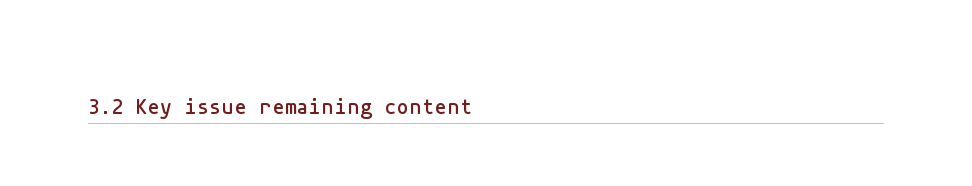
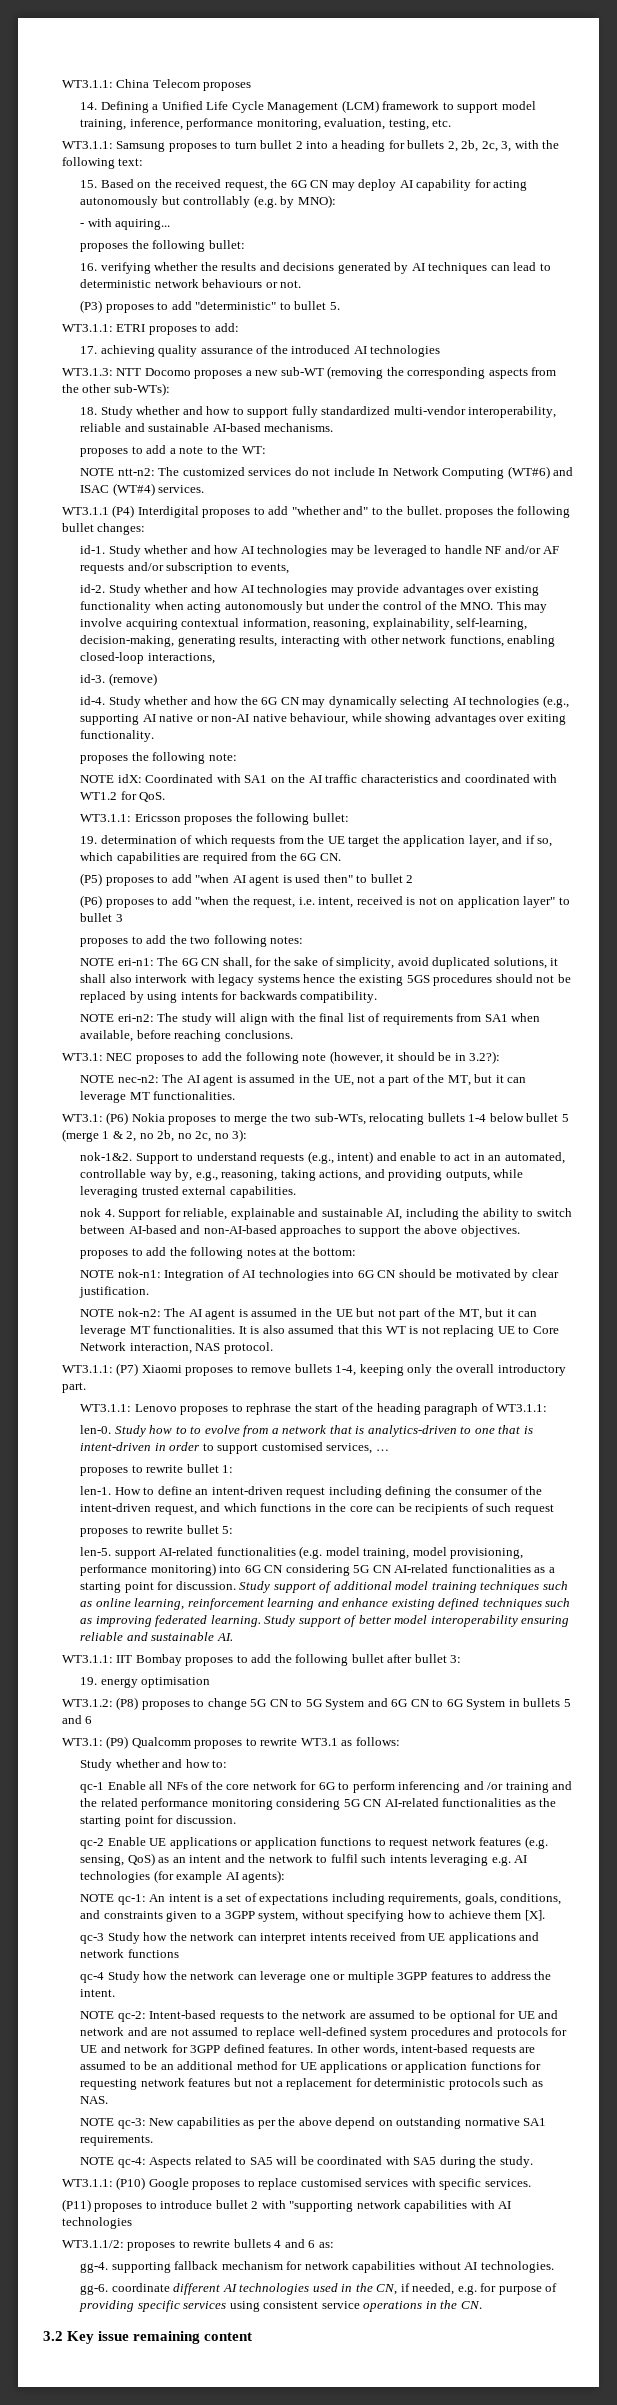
+ WT3.1.1: China Telecom proposes
+ 14. Defining a Unified Life Cycle Management (LCM) framework to support model training, inference, performance monitoring, evaluation, testing, etc.
+ WT3.1.1: Samsung proposes to turn bullet 2 into a heading for bullets 2, 2b, 2c, 3, with the following text:
+ 15. Based on the received request, the 6G CN may deploy AI capability for acting autonomously but controllably (e.g. by MNO):
+ - with aquiring...
+ proposes the following bullet:
+ 16. verifying whether the results and decisions generated by AI techniques can lead to deterministic network behaviours or not.
+ (P3) proposes to add "deterministic" to bullet 5.
+ WT3.1.1: ETRI proposes to add:
+ 17. achieving quality assurance of the introduced AI technologies
+ WT3.1.3: NTT Docomo proposes a new sub-WT (removing the corresponding aspects from the other sub-WTs):
+ 18. Study whether and how to support fully standardized multi-vendor interoperability, reliable and sustainable AI-based mechanisms.
+ proposes to add a note to the WT:
+ NOTE ntt-n2: The customized services do not include In Network Computing (WT#6) and ISAC (WT#4) services.
+ WT3.1.1 (P4) Interdigital proposes to add "whether and" to the bullet. proposes the following bullet changes:
+ id-1. Study whether and how AI technologies may be leveraged to handle NF and/or AF requests and/or subscription to events,
+ id-2. Study whether and how AI technologies may provide advantages over existing functionality when acting autonomously but under the control of the MNO. This may involve acquiring contextual information, reasoning, explainability, self-learning, decision-making, generating results, interacting with other network functions, enabling closed-loop interactions,
+ id-3. (remove)
+ id-4. Study whether and how the 6G CN may dynamically selecting AI technologies (e.g., supporting AI native or non-AI native behaviour, while showing advantages over exiting functionality.
+ proposes the following note:
+ NOTE idX: Coordinated with SA1 on the AI traffic characteristics and coordinated with WT1.2 for QoS.
+ WT3.1.1: Ericsson proposes the following bullet:
+ 19. determination of which requests from the UE target the application layer, and if so, which capabilities are required from the 6G CN.
+ (P5) proposes to add "when AI agent is used then" to bullet 2
+ (P6) proposes to add "when the request, i.e. intent, received is not on application layer" to bullet 3
+ proposes to add the two following notes:
+ NOTE eri-n1: The 6G CN shall, for the sake of simplicity, avoid duplicated solutions, it shall also interwork with legacy systems hence the existing 5GS procedures should not be replaced by using intents for backwards compatibility.
+ NOTE eri-n2: The study will align with the final list of requirements from SA1 when available, before reaching conclusions.
+ WT3.1: NEC proposes to add the following note (however, it should be in 3.2?):
+ NOTE nec-n2: The AI agent is assumed in the UE, not a part of the MT, but it can leverage MT functionalities.
+ WT3.1: (P6) Nokia proposes to merge the two sub-WTs, relocating bullets 1-4 below bullet 5 (merge 1 & 2, no 2b, no 2c, no 3):
+ nok-1&2. Support to understand requests (e.g., intent) and enable to act in an automated, controllable way by, e.g., reasoning, taking actions, and providing outputs, while leveraging trusted external capabilities.
+ nok 4. Support for reliable, explainable and sustainable AI, including the ability to switch between AI-based and non-AI-based approaches to support the above objectives.
+ proposes to add the following notes at the bottom:
+ NOTE nok-n1: Integration of AI technologies into 6G CN should be motivated by clear justification.
+ NOTE nok-n2: The AI agent is assumed in the UE but not part of the MT, but it can leverage MT functionalities. It is also assumed that this WT is not replacing UE to Core Network interaction, NAS protocol.
+ WT3.1.1: (P7) Xiaomi proposes to remove bullets 1-4, keeping only the overall introductory part.
+ WT3.1.1: Lenovo proposes to rephrase the start of the heading paragraph of WT3.1.1:
+ len-0. Study how to to evolve from a network that is analytics-driven to one that is intent-driven in order to support customised services, …
+ proposes to rewrite bullet 1:
+ len-1. How to define an intent-driven request including defining the consumer of the intent-driven request, and which functions in the core can be recipients of such request
+ proposes to rewrite bullet 5:
+ len-5. support AI-related functionalities (e.g. model training, model provisioning, performance monitoring) into 6G CN considering 5G CN AI-related functionalities as a starting point for discussion. Study support of additional model training techniques such as online learning, reinforcement learning and enhance existing defined techniques such as improving federated learning. Study support of better model interoperability ensuring reliable and sustainable AI.
+ WT3.1.1: IIT Bombay proposes to add the following bullet after bullet 3:
+ 19. energy optimisation
+ WT3.1.2: (P8) proposes to change 5G CN to 5G System and 6G CN to 6G System in bullets 5 and 6
+ WT3.1: (P9) Qualcomm proposes to rewrite WT3.1 as follows:
+ Study whether and how to:
+ qc-1 Enable all NFs of the core network for 6G to perform inferencing and /or training and the related performance monitoring considering 5G CN AI-related functionalities as the starting point for discussion.
+ qc-2 Enable UE applications or application functions to request network features (e.g. sensing, QoS) as an intent and the network to fulfil such intents leveraging e.g. AI technologies (for example AI agents):
+ NOTE qc-1: An intent is a set of expectations including requirements, goals, conditions, and constraints given to a 3GPP system, without specifying how to achieve them [X].
+ qc-3 Study how the network can interpret intents received from UE applications and network functions
+ qc-4 Study how the network can leverage one or multiple 3GPP features to address the intent.
+ NOTE qc-2: Intent-based requests to the network are assumed to be optional for UE and network and are not assumed to replace well-defined system procedures and protocols for UE and network for 3GPP defined features. In other words, intent-based requests are assumed to be an additional method for UE applications or application functions for requesting network features but not a replacement for deterministic protocols such as NAS.
+ NOTE qc-3: New capabilities as per the above depend on outstanding normative SA1 requirements.
+ NOTE qc-4: Aspects related to SA5 will be coordinated with SA5 during the study.
+ WT3.1.1: (P10) Google proposes to replace customised services with specific services.
+ (P11) proposes to introduce bullet 2 with "supporting network capabilities with AI technologies
+ WT3.1.1/2: proposes to rewrite bullets 4 and 6 as:
+ gg-4. supporting fallback mechanism for network capabilities without AI technologies.
+ gg-6. coordinate different AI technologies used in the CN, if needed, e.g. for purpose of providing specific services using consistent service operations in the CN.

